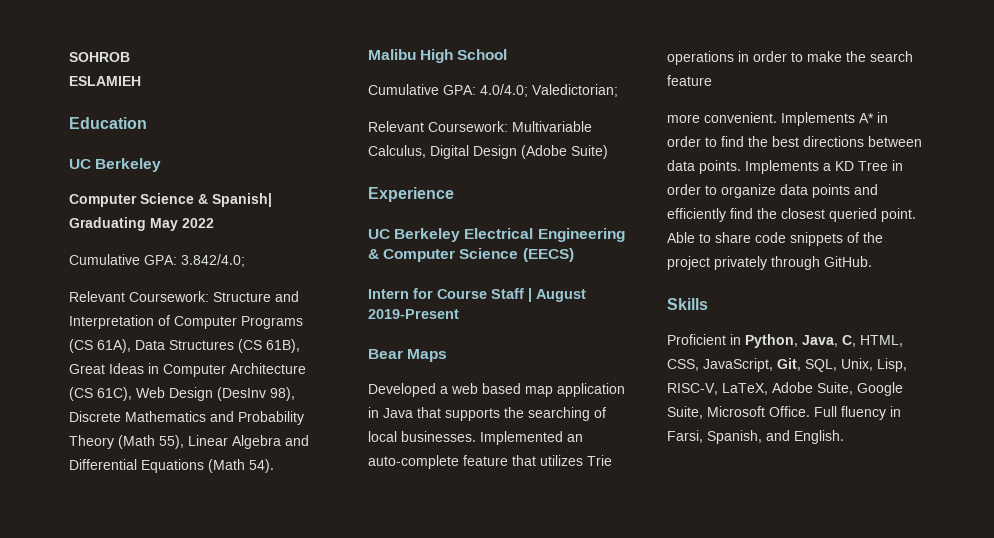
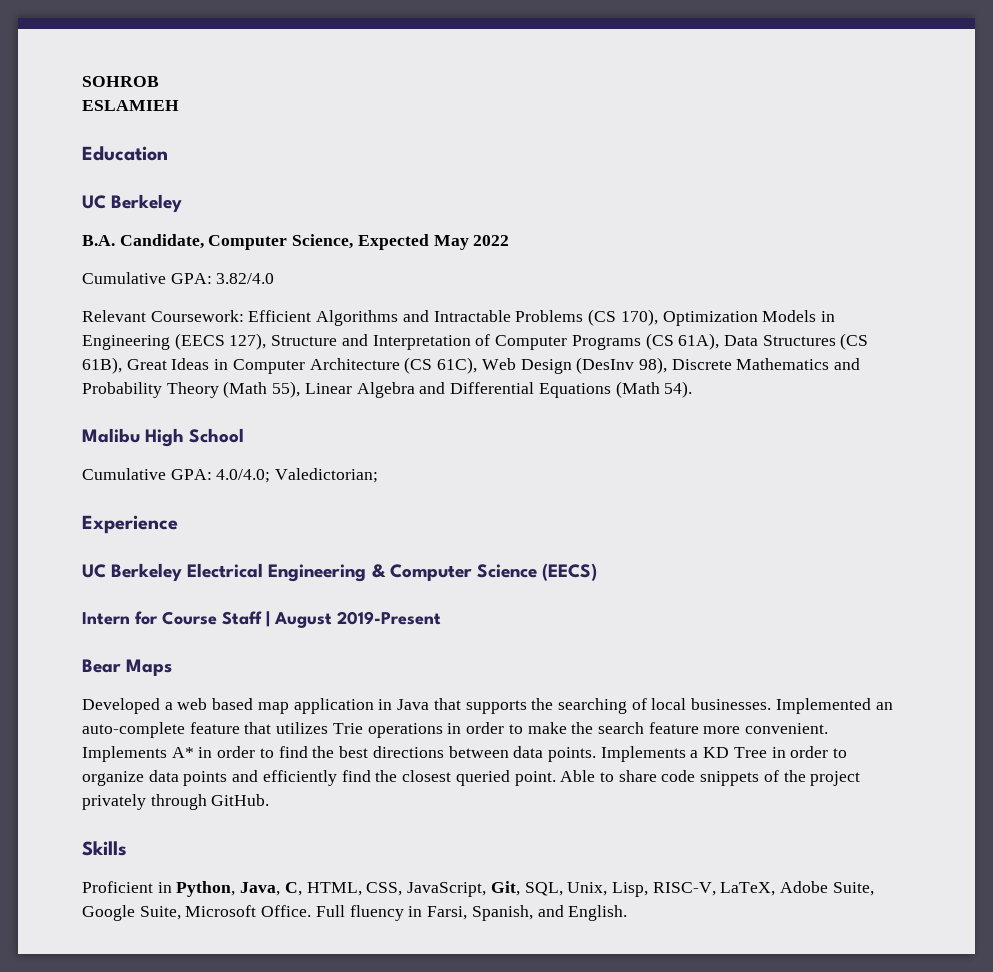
- Computer Science & Spanish| Graduating May 2022
+ B.A. Candidate, Computer Science, Expected May 2022
- Cumulative GPA: 3.842/4.0;
- Relevant Coursework: Structure and Interpretation of Computer Programs (CS 61A), Data Structures (CS 61B), Great Ideas in Computer Architecture (CS 61C), Web Design (DesInv 98), Discrete Mathematics and Probability Theory (Math 55), Linear Algebra and Differential Equations (Math 54).
+ Cumulative GPA: 3.82/4.0
+ Relevant Coursework: Efficient Algorithms and Intractable Problems (CS 170), Optimization Models in Engineering (EECS 127), Structure and Interpretation of Computer Programs (CS 61A), Data Structures (CS 61B), Great Ideas in Computer Architecture (CS 61C), Web Design (DesInv 98), Discrete Mathematics and Probability Theory (Math 55), Linear Algebra and Differential Equations (Math 54).
- Relevant Coursework: Multivariable Calculus, Digital Design (Adobe Suite)
- Implemented an auto-complete feature that utilizes Trie operations in order to make the search feature
- more convenient.
+ Implemented an auto-complete feature that utilizes Trie operations in order to make the search feature more convenient.

